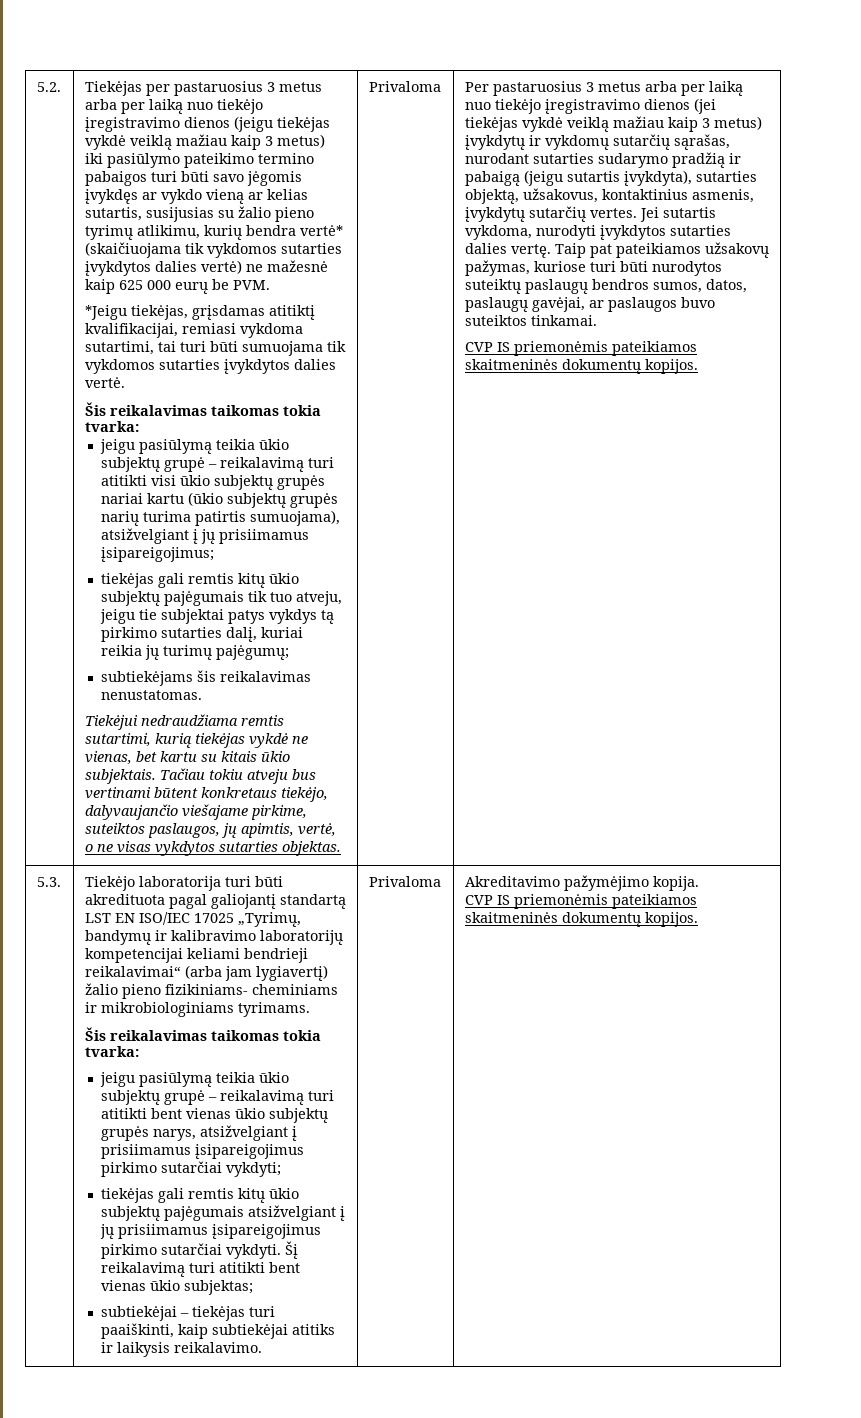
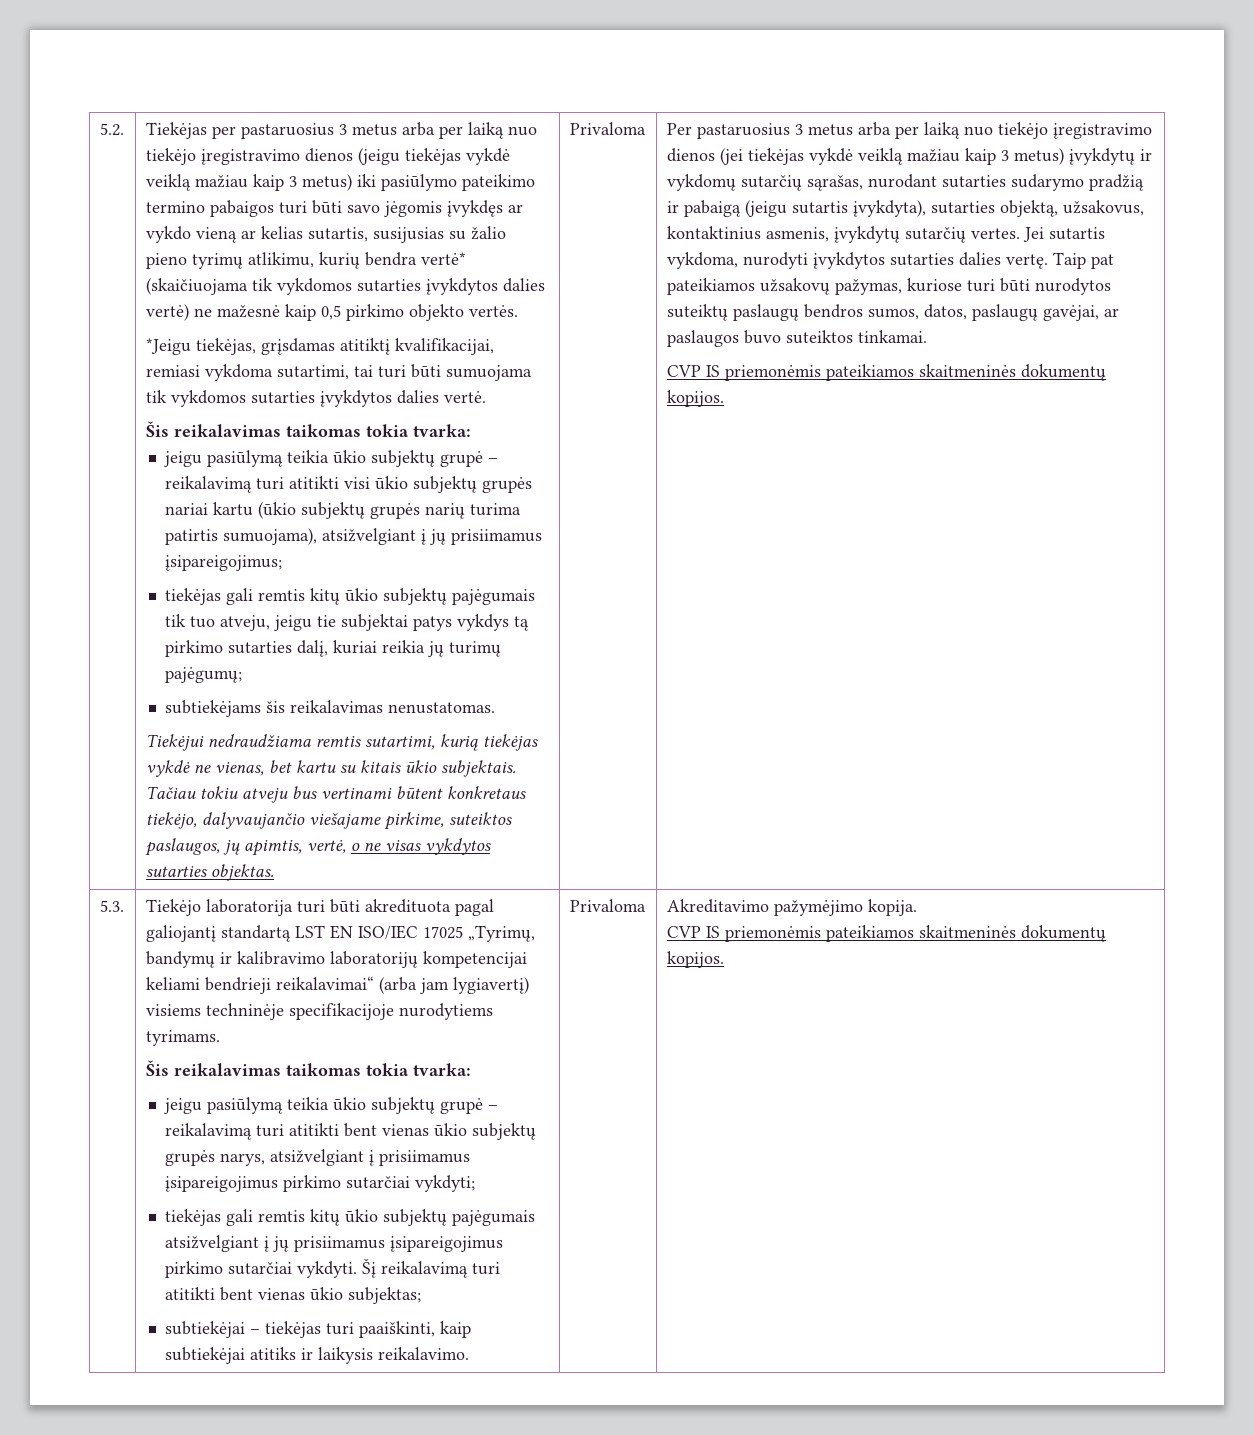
- Tiekėjas per pastaruosius 3 metus arba per laiką nuo tiekėjo įregistravimo dienos (jeigu tiekėjas vykdė veiklą mažiau kaip 3 metus) iki pasiūlymo pateikimo termino pabaigos turi būti savo jėgomis įvykdęs ar vykdo vieną ar kelias sutartis, susijusias su žalio pieno tyrimų atlikimu, kurių bendra vertė* (skaičiuojama tik vykdomos sutarties įvykdytos dalies vertė) ne mažesnė kaip 625 000 eurų be PVM.
+ Tiekėjas per pastaruosius 3 metus arba per laiką nuo tiekėjo įregistravimo dienos (jeigu tiekėjas vykdė veiklą mažiau kaip 3 metus) iki pasiūlymo pateikimo termino pabaigos turi būti savo jėgomis įvykdęs ar vykdo vieną ar kelias sutartis, susijusias su žalio pieno tyrimų atlikimu, kurių bendra vertė* (skaičiuojama tik vykdomos sutarties įvykdytos dalies vertė) ne mažesnė kaip 0,5 pirkimo objekto vertės.
- Tiekėjo laboratorija turi būti akredituota pagal galiojantį standartą LST EN ISO/IEC 17025 „Tyrimų, bandymų ir kalibravimo laboratorijų kompetencijai keliami bendrieji reikalavimai“ (arba jam lygiavertį) žalio pieno fizikiniams- cheminiams ir mikrobiologiniams tyrimams.
+ Tiekėjo laboratorija turi būti akredituota pagal galiojantį standartą LST EN ISO/IEC 17025 „Tyrimų, bandymų ir kalibravimo laboratorijų kompetencijai keliami bendrieji reikalavimai“ (arba jam lygiavertį) visiems techninėje specifikacijoje nurodytiems tyrimams.

